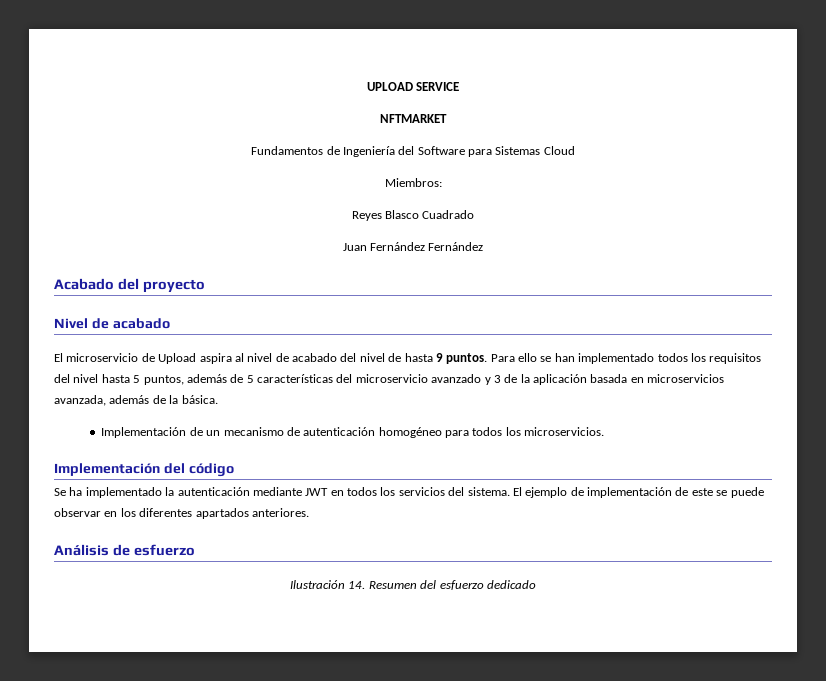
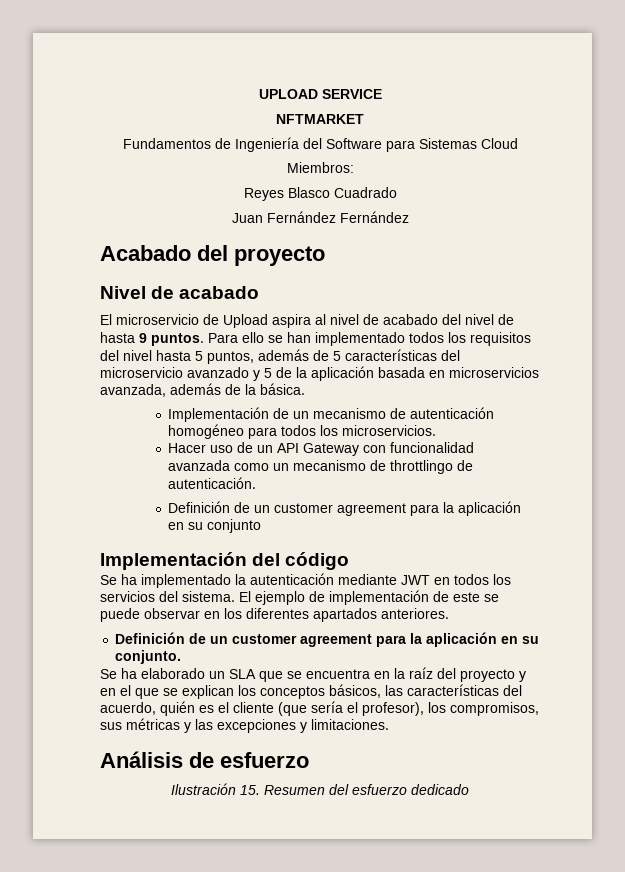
- Para ello se han implementado todos los requisitos del nivel hasta 5 puntos, además de 5 características del microservicio avanzado y 3 de la aplicación basada en microservicios avanzada, además de la básica.
+ Para ello se han implementado todos los requisitos del nivel hasta 5 puntos, además de 5 características del microservicio avanzado y 5 de la aplicación basada en microservicios avanzada, además de la básica.
+ Hacer uso de un API Gateway con funcionalidad avanzada como un mecanismo de throttlingo de autenticación.
+ Definición de un customer agreement para la aplicación en su conjunto
+ Definición de un customer agreement para la aplicación en su conjunto.
+ Se ha elaborado un SLA que se encuentra en la raíz del proyecto y en el que se explican los conceptos básicos, las características del acuerdo, quién es el cliente (que sería el profesor), los compromisos, sus métricas y las excepciones y limitaciones.
- Ilustración 14. Resumen del esfuerzo dedicado
+ Ilustración 15. Resumen del esfuerzo dedicado

